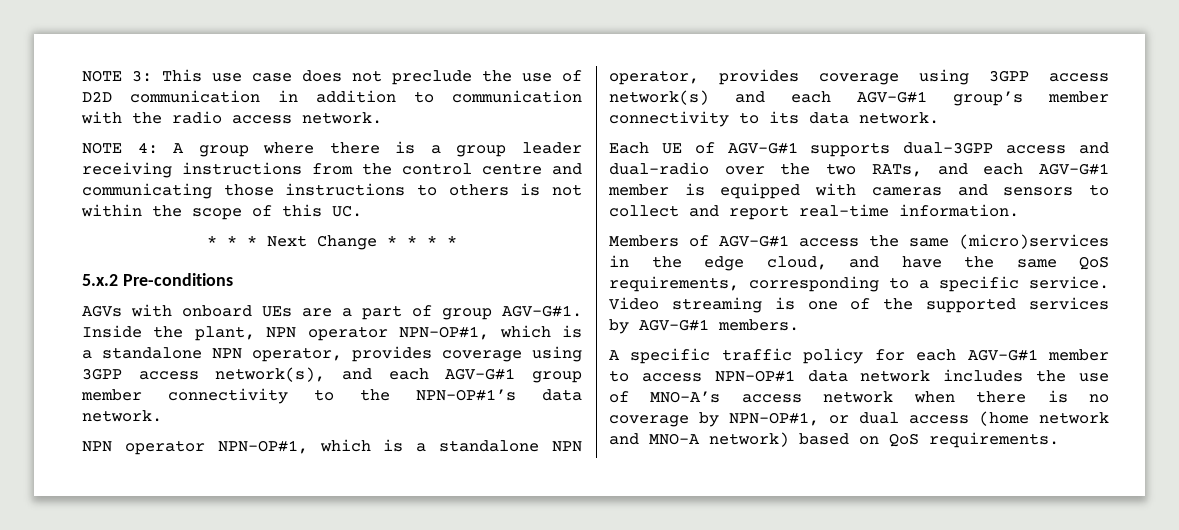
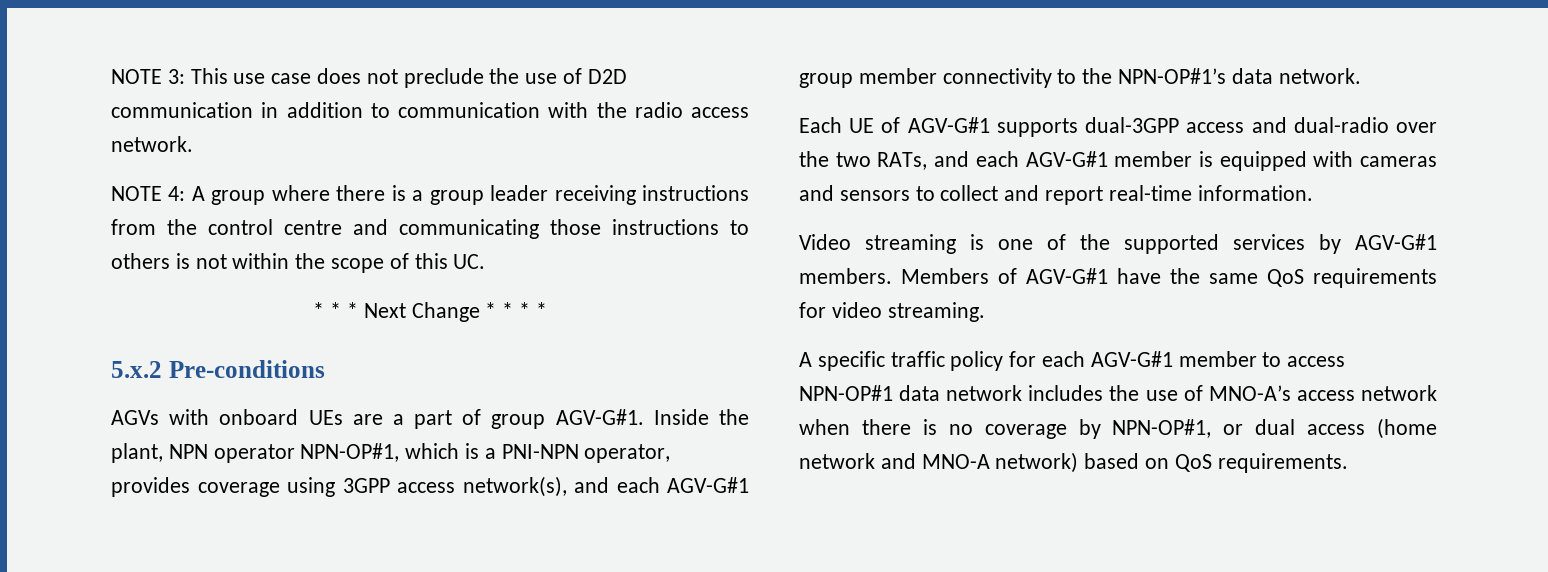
- Inside the plant, NPN operator NPN-OP#1, which is a standalone NPN operator, provides coverage using 3GPP access network(s), and each AGV-G#1 group member connectivity to the NPN-OP#1’s data network.
+ Inside the plant, NPN operator NPN-OP#1, which is a PNI-NPN operator, provides coverage using 3GPP access network(s), and each AGV-G#1 group member connectivity to the NPN-OP#1’s data network.
- NPN operator NPN-OP#1, which is a standalone NPN operator, provides coverage using 3GPP access network(s) and each AGV-G#1 group’s member connectivity to its data network.
- Members of AGV-G#1 access the same (micro)services in the edge cloud, and have the same QoS requirements, corresponding to a specific service.
+ Members of AGV-G#1 have the same QoS requirements for video streaming.

